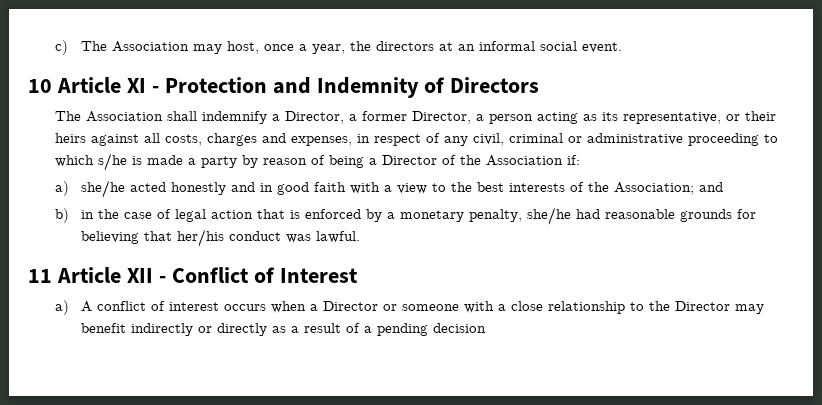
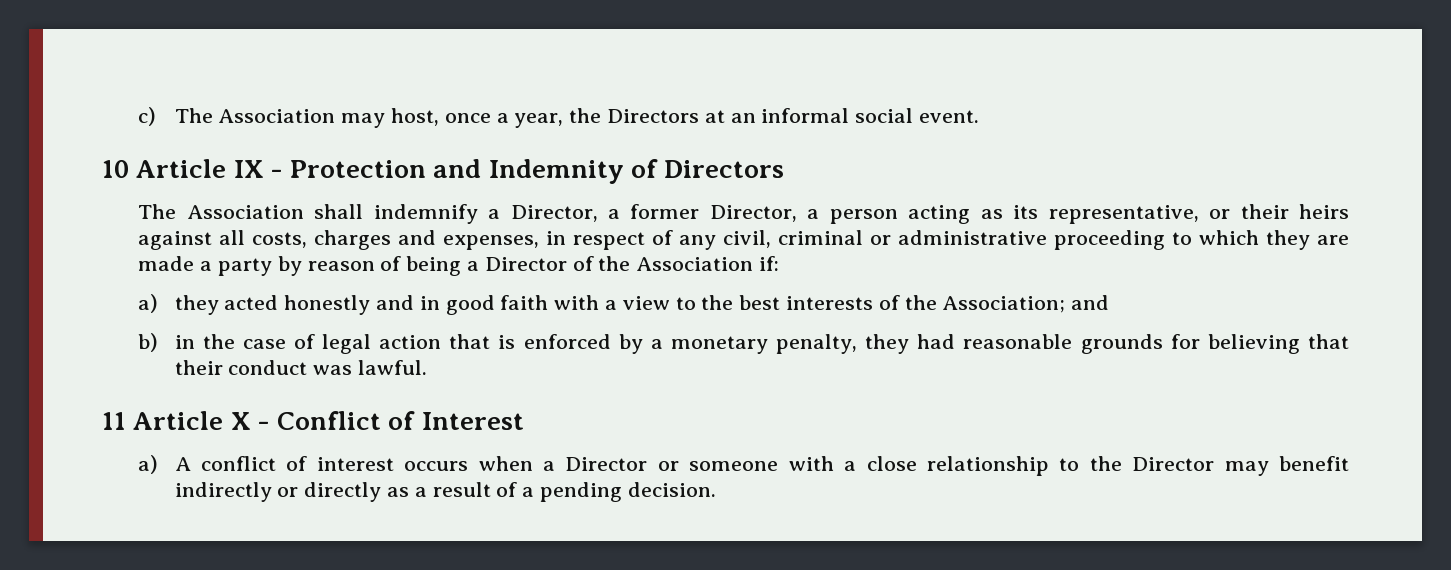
- c) The Association may host, once a year, the directors at an informal social event.
+ c) The Association may host, once a year, the Directors at an informal social event.
- 10 Article XI - Protection and Indemnity of Directors
+ 10 Article IX - Protection and Indemnity of Directors
- The Association shall indemnify a Director, a former Director, a person acting as its representative, or their heirs against all costs, charges and expenses, in respect of any civil, criminal or administrative proceeding to which s/he is made a party by reason of being a Director of the Association if:
+ The Association shall indemnify a Director, a former Director, a person acting as its representative, or their heirs against all costs, charges and expenses, in respect of any civil, criminal or administrative proceeding to which they are made a party by reason of being a Director of the Association if:
- a) she/he acted honestly and in good faith with a view to the best interests of the Association; and
+ a) they acted honestly and in good faith with a view to the best interests of the Association; and
- b) in the case of legal action that is enforced by a monetary penalty, she/he had reasonable grounds for believing that her/his conduct was lawful.
+ b) in the case of legal action that is enforced by a monetary penalty, they had reasonable grounds for believing that their conduct was lawful.
- 11 Article XII - Conflict of Interest
+ 11 Article X - Conflict of Interest
- a) A conflict of interest occurs when a Director or someone with a close relationship to the Director may benefit indirectly or directly as a result of a pending decision
+ a) A conflict of interest occurs when a Director or someone with a close relationship to the Director may benefit indirectly or directly as a result of a pending decision.

